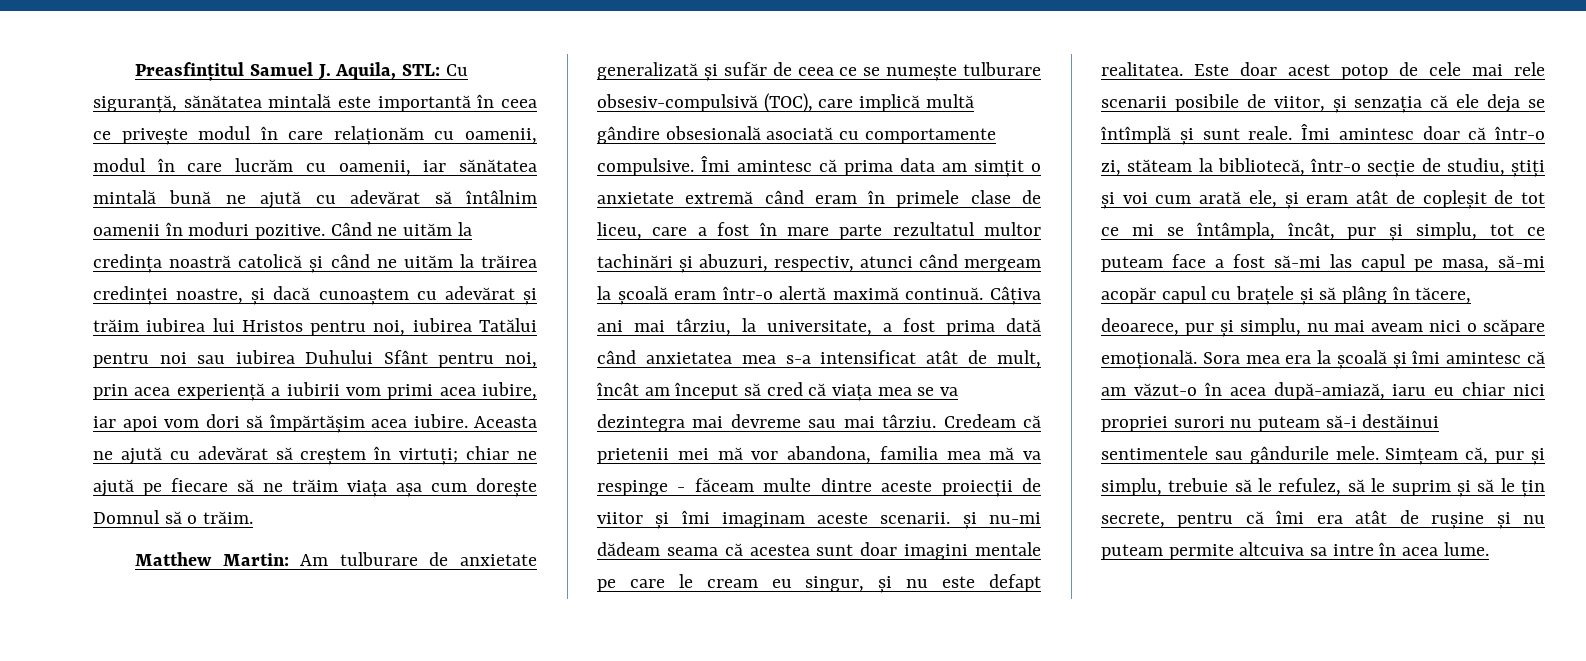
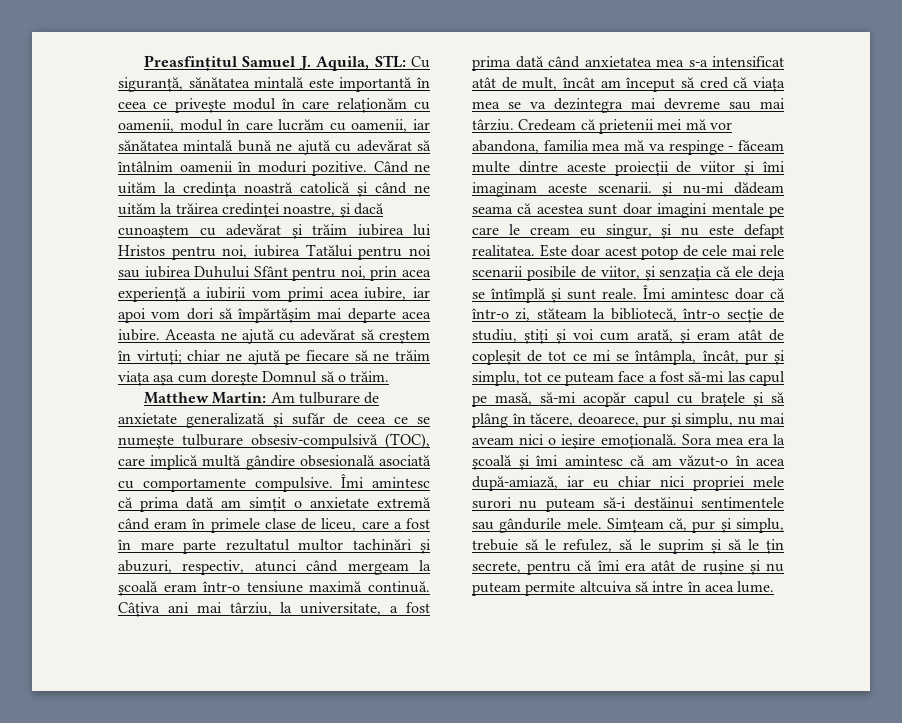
- Când ne uităm la credința noastră catolică și când ne uităm la trăirea credinței noastre, și dacă cunoaștem cu adevărat și trăim iubirea lui Hristos pentru noi, iubirea Tatălui pentru noi sau iubirea Duhului Sfânt pentru noi, prin acea experiență a iubirii vom primi acea iubire, iar apoi vom dori să împărtășim acea iubire.
+ Când ne uităm la credința noastră catolică și când ne uităm la trăirea credinței noastre, și dacă cunoaștem cu adevărat și trăim iubirea lui Hristos pentru noi, iubirea Tatălui pentru noi sau iubirea Duhului Sfânt pentru noi, prin acea experiență a iubirii vom primi acea iubire, iar apoi vom dori să împărtășim mai departe acea iubire.
- Îmi amintesc că prima data am simțit o anxietate extremă când eram în primele clase de liceu, care a fost în mare parte rezultatul multor tachinări și abuzuri, respectiv, atunci când mergeam la școală eram într-o alertă maximă continuă.
+ Îmi amintesc că prima dată am simțit o anxietate extremă când eram în primele clase de liceu, care a fost în mare parte rezultatul multor tachinări și abuzuri, respectiv, atunci când mergeam la școală eram într-o tensiune maximă continuă.
- Îmi amintesc doar că într-o zi, stăteam la bibliotecă, într-o secție de studiu, știți și voi cum arată ele, și eram atât de copleșit de tot ce mi se întâmpla, încât, pur și simplu, tot ce puteam face a fost să-mi las capul pe masa, să-mi acopăr capul cu brațele și să plâng în tăcere, deoarece, pur și simplu, nu mai aveam nici o scăpare emoțională.
+ Îmi amintesc doar că într-o zi, stăteam la bibliotecă, într-o secție de studiu, știți și voi cum arată, și eram atât de copleșit de tot ce mi se întâmpla, încât, pur și simplu, tot ce puteam face a fost să-mi las capul pe masă, să-mi acopăr capul cu brațele și să plâng în tăcere, deoarece, pur și simplu, nu mai aveam nici o ieșire emoțională.
- Sora mea era la școală și îmi amintesc că am văzut-o în acea după-amiază, iaru eu chiar nici propriei surori nu puteam să-i destăinui sentimentele sau gândurile mele.
+ Sora mea era la școală și îmi amintesc că am văzut-o în acea după-amiază, iar eu chiar nici propriei mele surori nu puteam să-i destăinui sentimentele sau gândurile mele.
- Simțeam că, pur și simplu, trebuie să le refulez, să le suprim și să le țin secrete, pentru că îmi era atât de rușine și nu puteam permite altcuiva sa intre în acea lume.
+ Simțeam că, pur și simplu, trebuie să le refulez, să le suprim și să le țin secrete, pentru că îmi era atât de rușine și nu puteam permite altcuiva să intre în acea lume.

